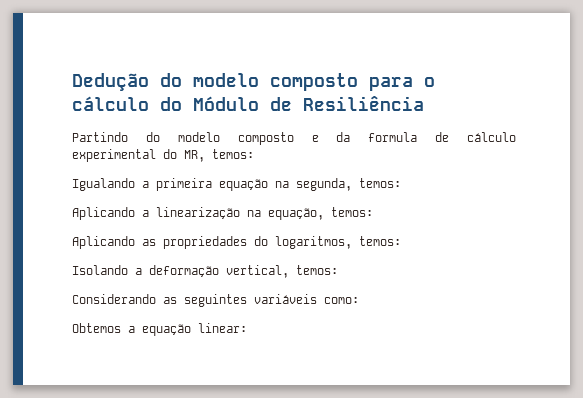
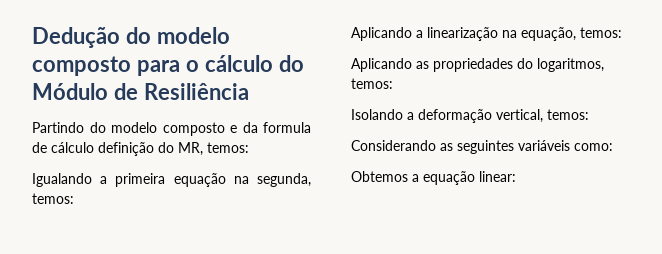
- Partindo do modelo composto e da formula de cálculo experimental do MR, temos:
+ Partindo do modelo composto e da formula de cálculo definição do MR, temos:

